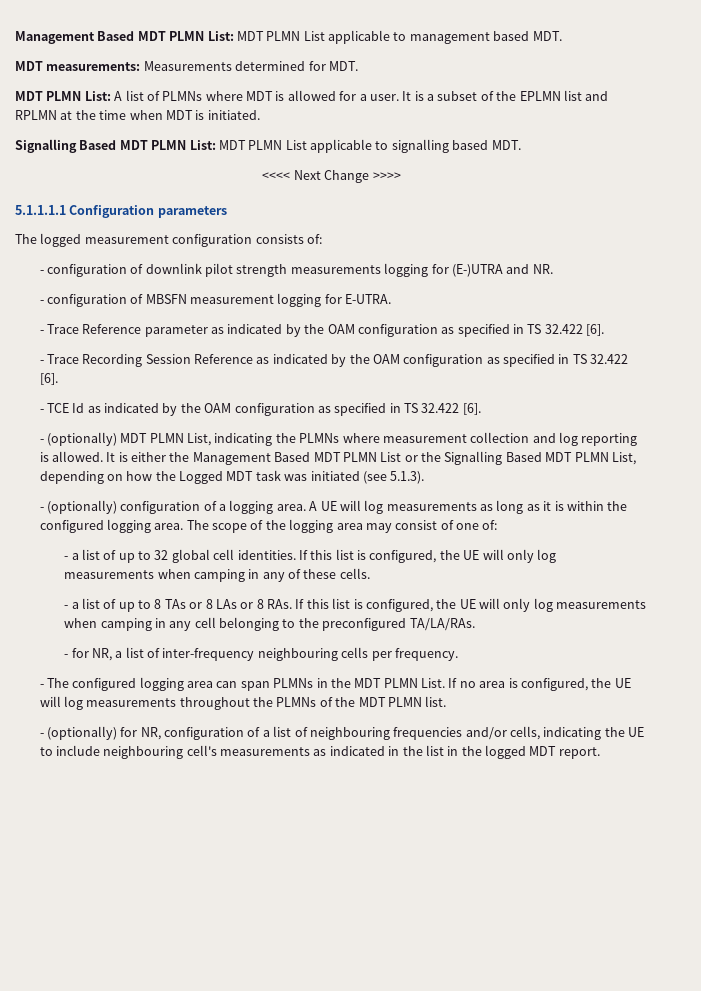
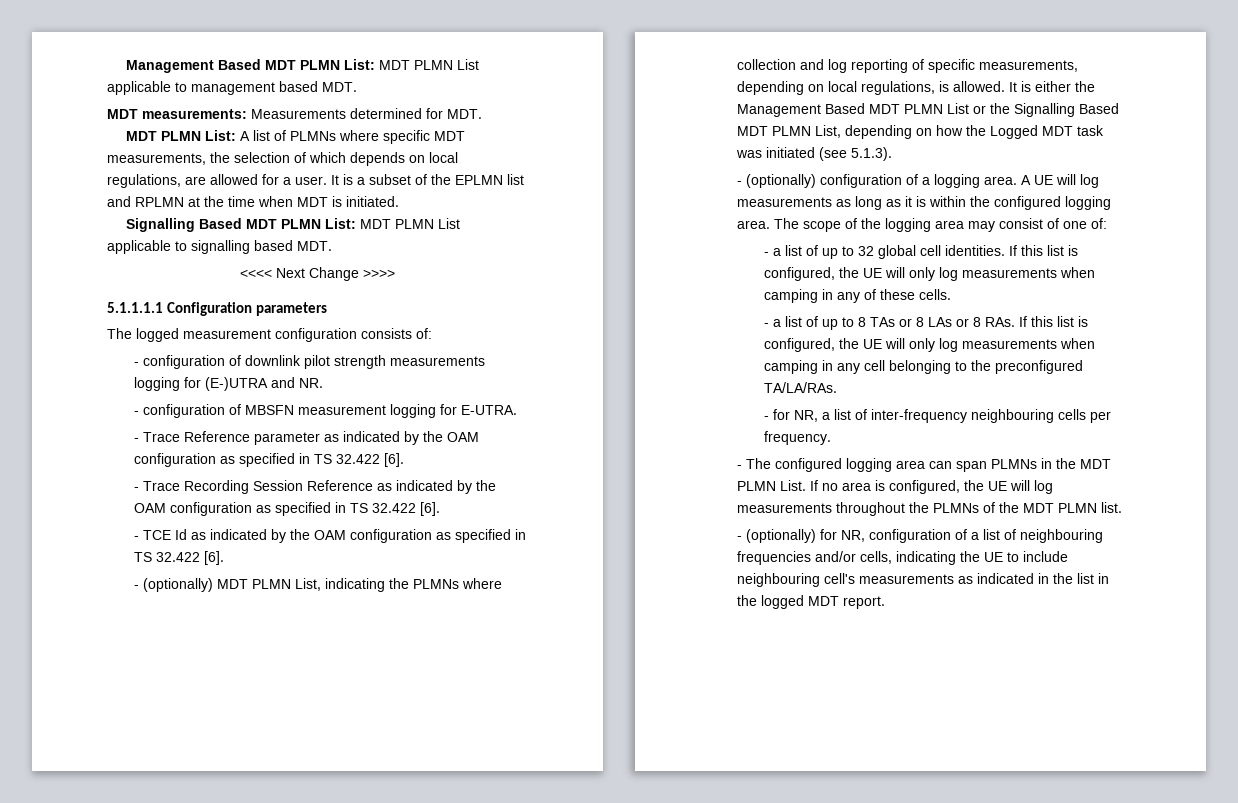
- MDT PLMN List: A list of PLMNs where MDT is allowed for a user.
+ MDT PLMN List: A list of PLMNs where specific MDT measurements, the selection of which depends on local regulations, are allowed for a user.
- - (optionally) MDT PLMN List, indicating the PLMNs where measurement collection and log reporting is allowed.
+ - (optionally) MDT PLMN List, indicating the PLMNs where collection and log reporting of specific measurements, depending on local regulations, is allowed.

